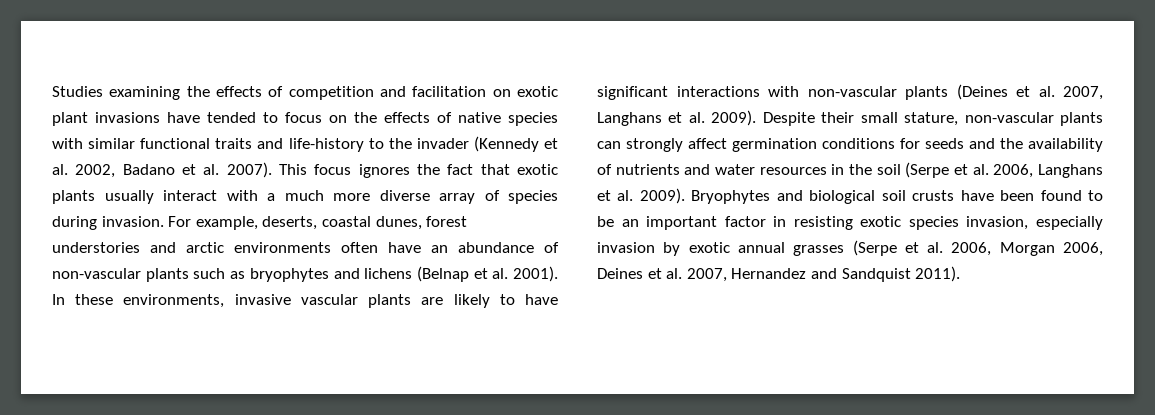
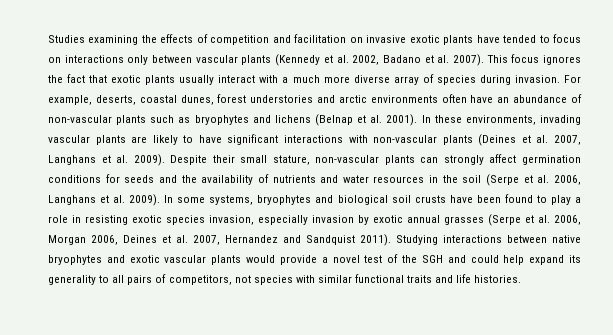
- Studies examining the effects of competition and facilitation on exotic plant invasions have tended to focus on the effects of native species with similar functional traits and life-history to the invader (Kennedy et al. 2002, Badano et al. 2007).
+ Studies examining the effects of competition and facilitation on invasive exotic plants have tended to focus on interactions only between vascular plants (Kennedy et al. 2002, Badano et al. 2007).
- In these environments, invasive vascular plants are likely to have significant interactions with non-vascular plants (Deines et al. 2007, Langhans et al. 2009).
+ In these environments, invading vascular plants are likely to have significant interactions with non-vascular plants (Deines et al. 2007, Langhans et al. 2009).
- Bryophytes and biological soil crusts have been found to be an important factor in resisting exotic species invasion, especially invasion by exotic annual grasses (Serpe et al. 2006, Morgan 2006, Deines et al. 2007, Hernandez and Sandquist 2011).
+ In some systems, bryophytes and biological soil crusts have been found to play a role in resisting exotic species invasion, especially invasion by exotic annual grasses (Serpe et al. 2006, Morgan 2006, Deines et al. 2007, Hernandez and Sandquist 2011).
+ Studying interactions between native bryophytes and exotic vascular plants would provide a novel test of the SGH and could help expand its generality to all pairs of competitors, not species with similar functional traits and life histories.

